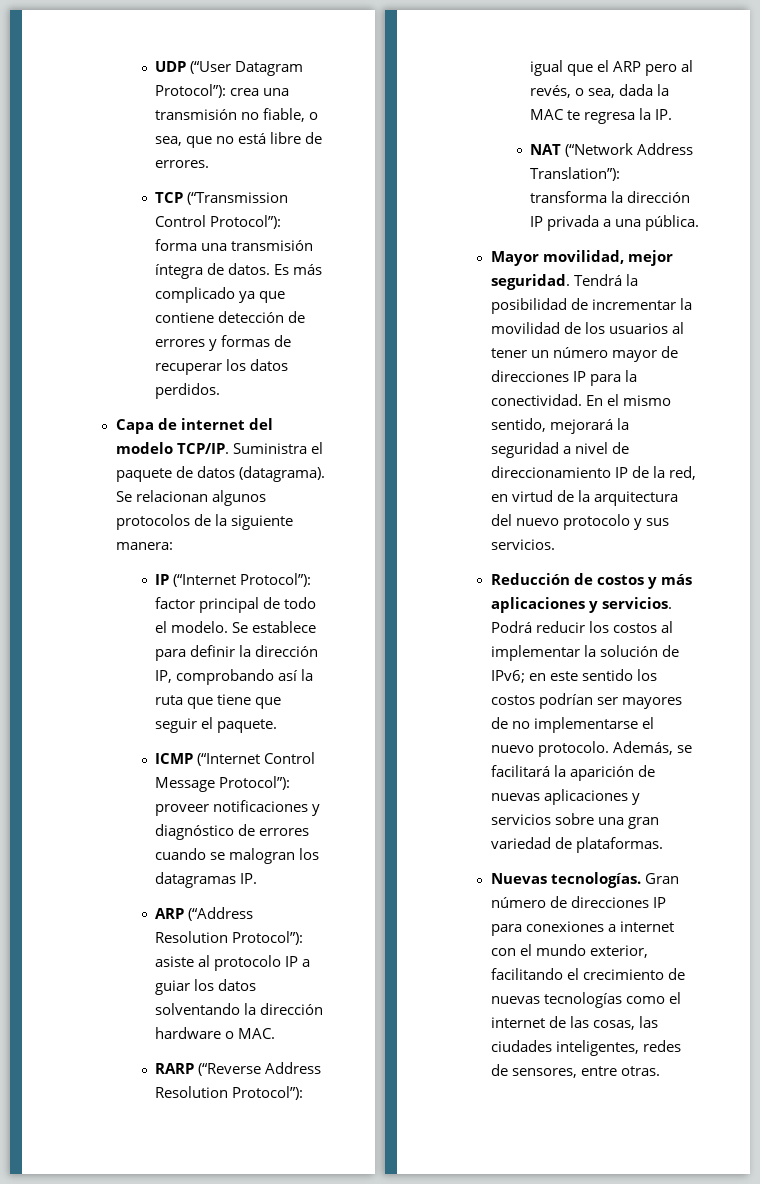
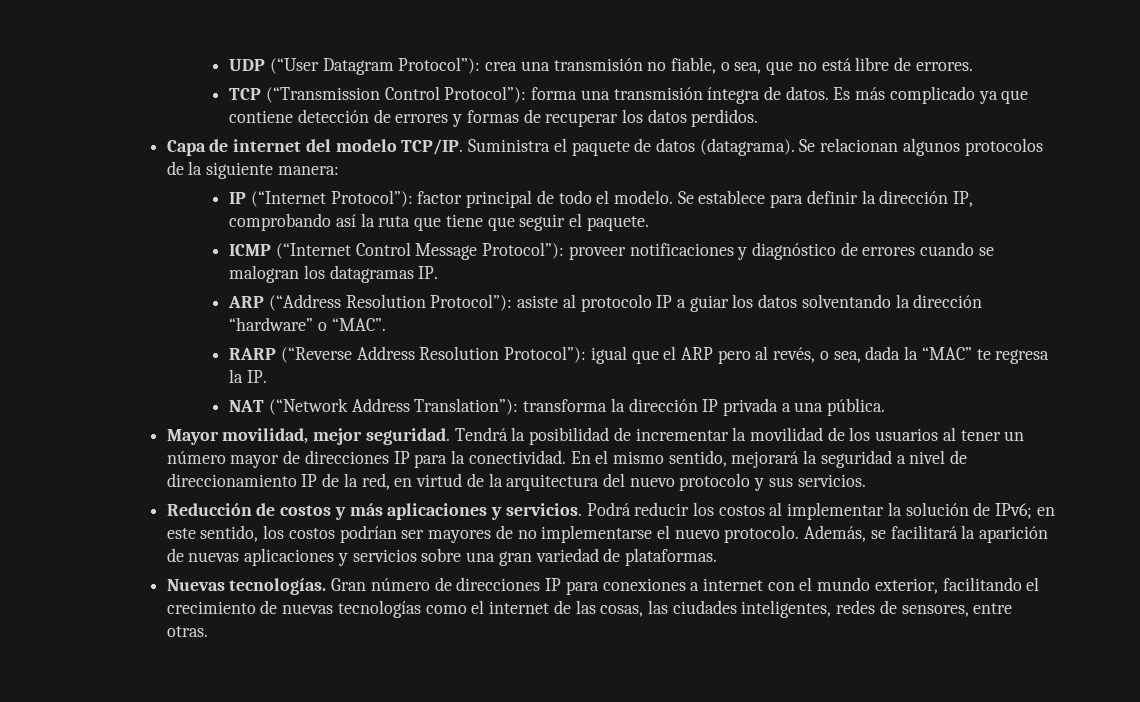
- ARP (“Address Resolution Protocol”): asiste al protocolo IP a guiar los datos solventando la dirección hardware o MAC.
+ ARP (“Address Resolution Protocol”): asiste al protocolo IP a guiar los datos solventando la dirección “hardware” o “MAC”.
- RARP (“Reverse Address Resolution Protocol”): igual que el ARP pero al revés, o sea, dada la MAC te regresa la IP.
+ RARP (“Reverse Address Resolution Protocol”): igual que el ARP pero al revés, o sea, dada la “MAC” te regresa la IP.
- Podrá reducir los costos al implementar la solución de IPv6; en este sentido los costos podrían ser mayores de no implementarse el nuevo protocolo.
+ Podrá reducir los costos al implementar la solución de IPv6; en este sentido, los costos podrían ser mayores de no implementarse el nuevo protocolo.

